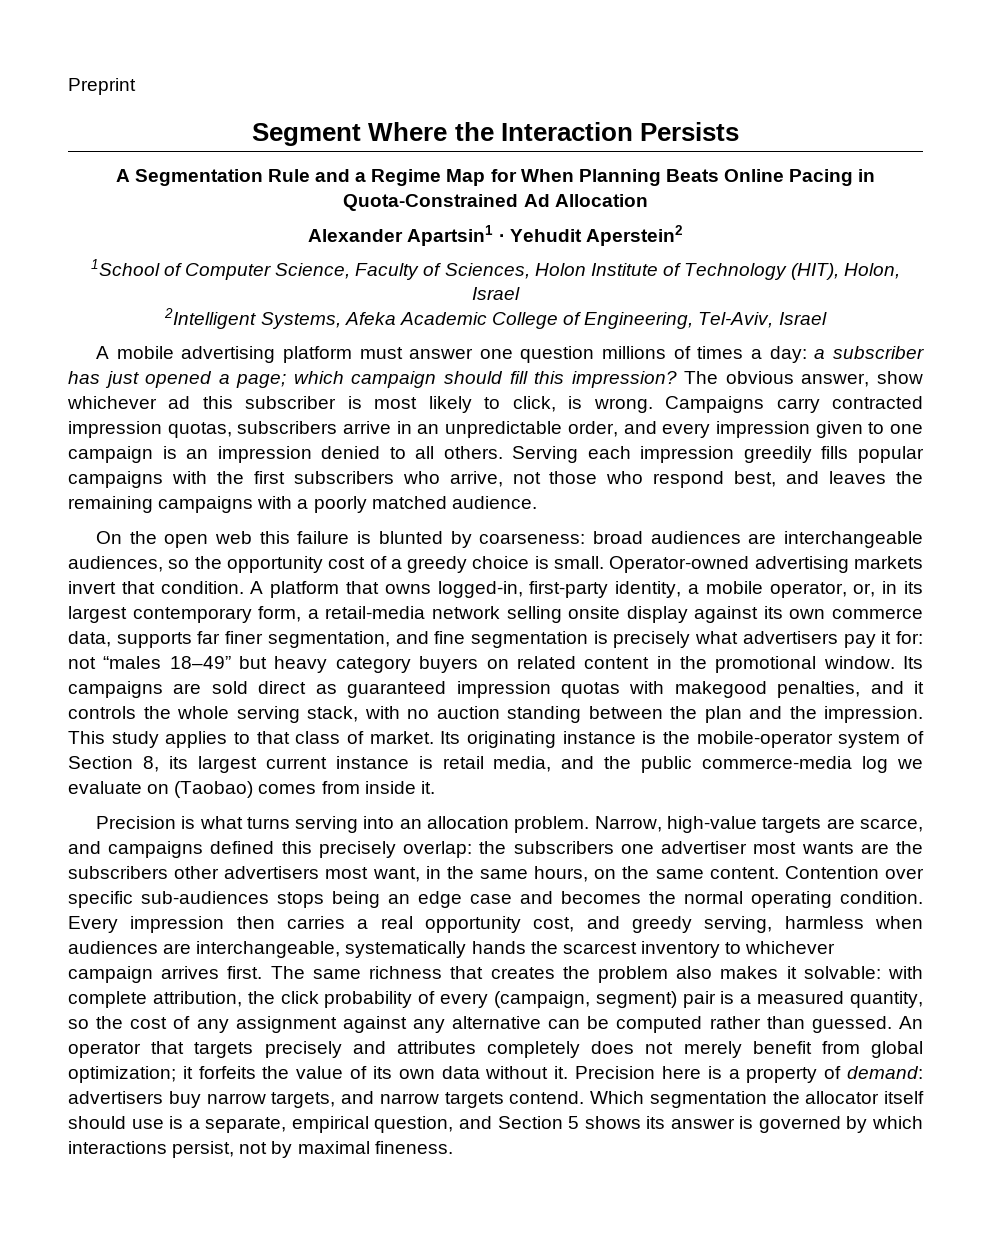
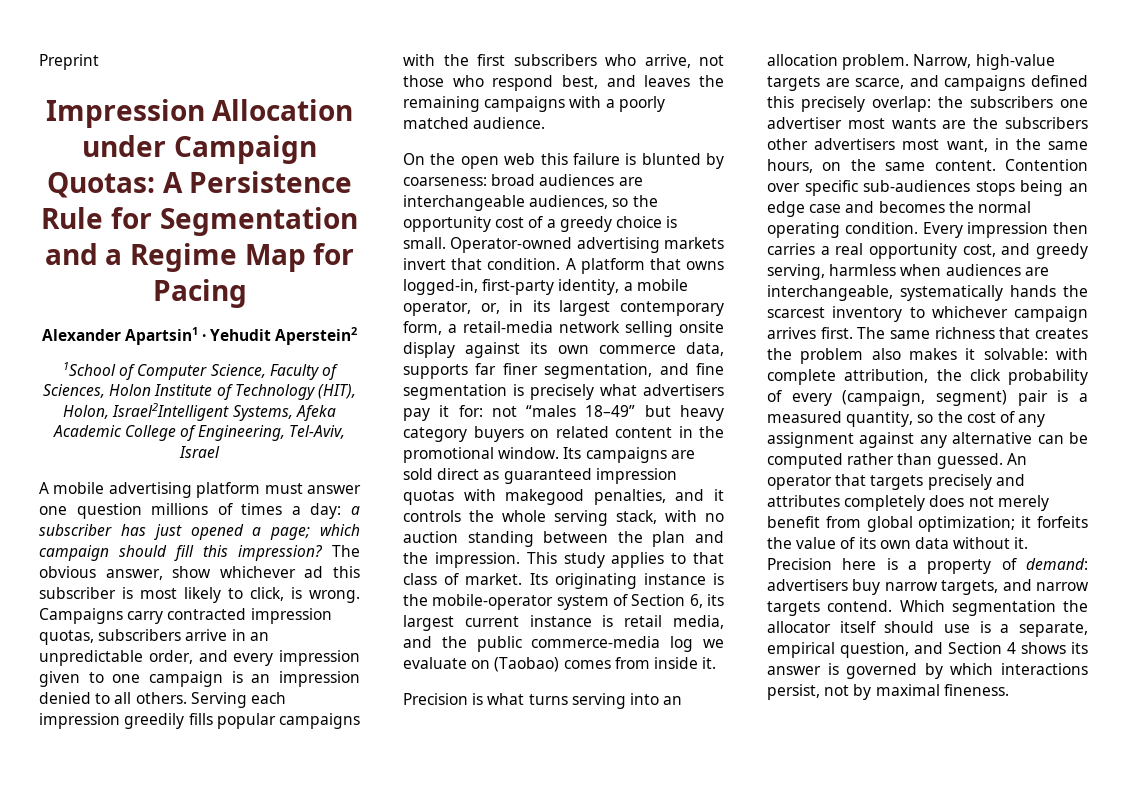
- Segment Where the Interaction Persists
- A Segmentation Rule and a Regime Map for When Planning Beats Online Pacing in Quota-Constrained Ad Allocation
+ Impression Allocation under Campaign Quotas: A Persistence Rule for Segmentation and a Regime Map for Pacing
- 1School of Computer Science, Faculty of Sciences, Holon Institute of Technology (HIT), Holon, Israel
- 2Intelligent Systems, Afeka Academic College of Engineering, Tel-Aviv, Israel
+ 1School of Computer Science, Faculty of Sciences, Holon Institute of Technology (HIT), Holon, Israel2Intelligent Systems, Afeka Academic College of Engineering, Tel-Aviv, Israel
- Its originating instance is the mobile-operator system of Section 8, its largest current instance is retail media, and the public commerce-media log we evaluate on (Taobao) comes from inside it.
+ Its originating instance is the mobile-operator system of Section 6, its largest current instance is retail media, and the public commerce-media log we evaluate on (Taobao) comes from inside it.
- Which segmentation the allocator itself should use is a separate, empirical question, and Section 5 shows its answer is governed by which interactions persist, not by maximal fineness.
+ Which segmentation the allocator itself should use is a separate, empirical question, and Section 4 shows its answer is governed by which interactions persist, not by maximal fineness.

